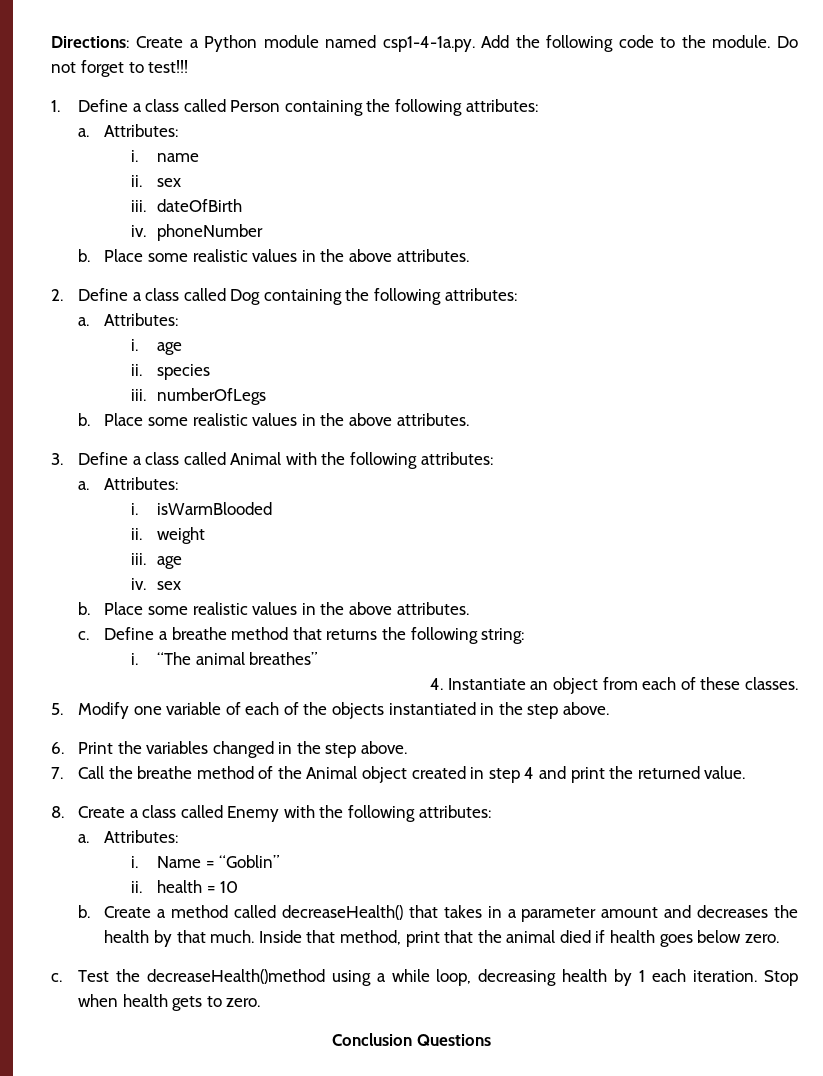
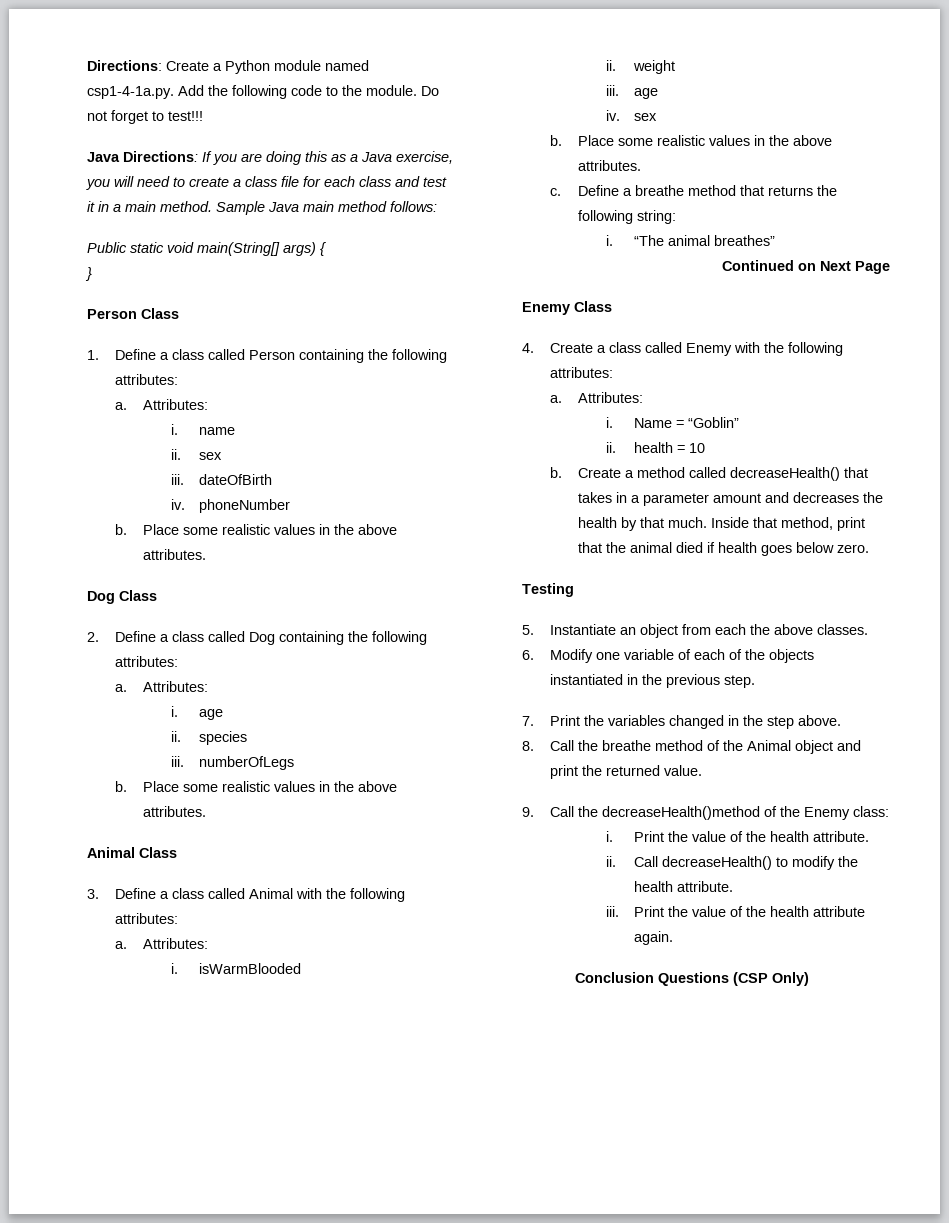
+ Java Directions: If you are doing this as a Java exercise, you will need to create a class file for each class and test it in a main method. Sample Java main method follows:
+ Public static void main(String[] args) {
+ }
+ Person Class
+ Dog Class
+ Animal Class
- 4. Instantiate an object from each of these classes.
- 5. Modify one variable of each of the objects instantiated in the step above.
- 6. Print the variables changed in the step above.
- 7. Call the breathe method of the Animal object created in step 4 and print the returned value.
- 8. Create a class called Enemy with the following attributes:
+ Continued on Next Page
+ Enemy Class
+ 4. Create a class called Enemy with the following attributes:
- c. Test the decreaseHealth()method using a while loop, decreasing health by 1 each iteration. Stop when health gets to zero.
+ Testing
+ 5. Instantiate an object from each the above classes.
+ 6. Modify one variable of each of the objects instantiated in the previous step.
+ 7. Print the variables changed in the step above.
+ 8. Call the breathe method of the Animal object and print the returned value.
+ 9. Call the decreaseHealth()method of the Enemy class:
+ i. Print the value of the health attribute.
+ ii. Call decreaseHealth() to modify the health attribute.
+ iii. Print the value of the health attribute again.
- Conclusion Questions
+ Conclusion Questions (CSP Only)

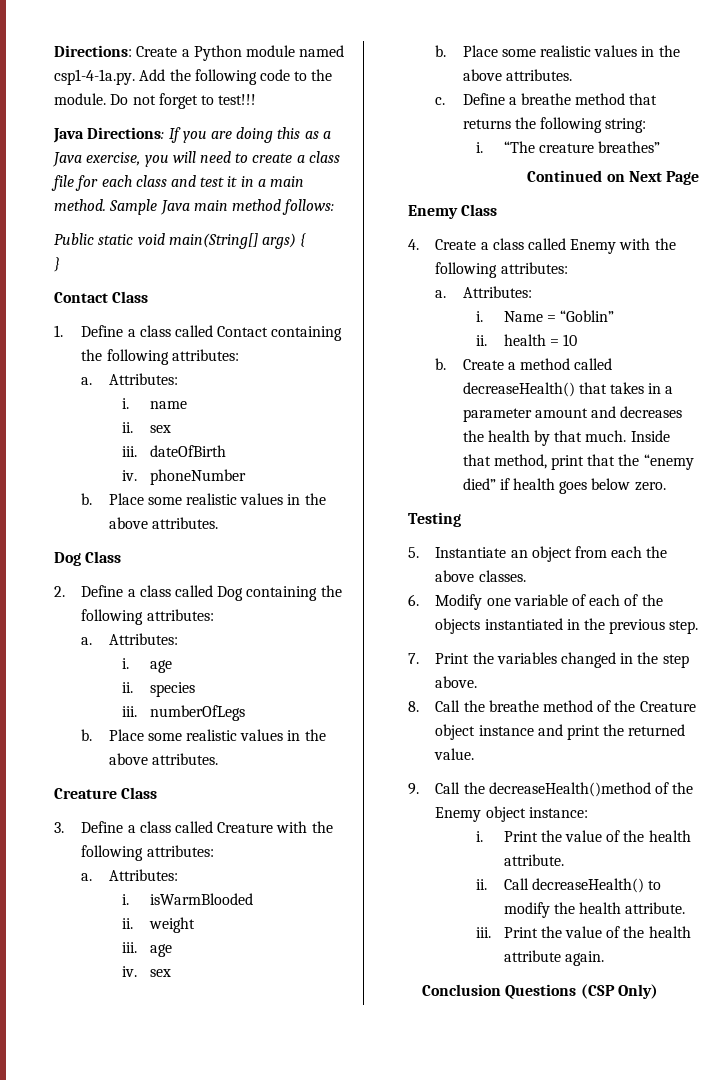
- Person Class
+ Contact Class
- 1. Define a class called Person containing the following attributes:
+ 1. Define a class called Contact containing the following attributes:
- Animal Class
+ Creature Class
- 3. Define a class called Animal with the following attributes:
+ 3. Define a class called Creature with the following attributes:
- “The animal breathes”
+ “The creature breathes”
- Inside that method, print that the animal died if health goes below zero.
+ Inside that method, print that the “enemy died” if health goes below zero.
- 8. Call the breathe method of the Animal object and print the returned value.
+ 8. Call the breathe method of the Creature object instance and print the returned value.
- 9. Call the decreaseHealth()method of the Enemy class:
+ 9. Call the decreaseHealth()method of the Enemy object instance:

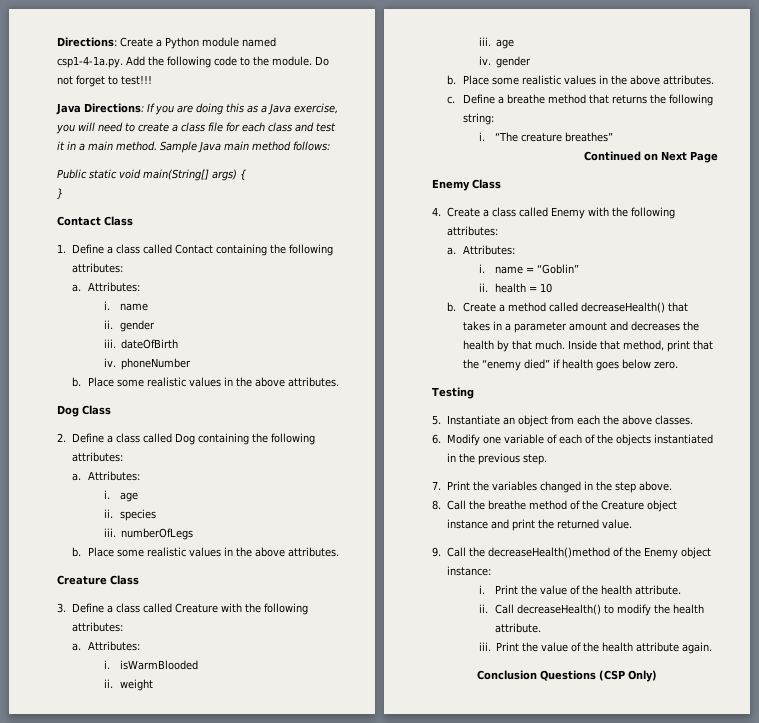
- ii. sex
+ ii. gender
- iv. sex
+ iv. gender
- i. Name = “Goblin”
+ i. name = “Goblin”

